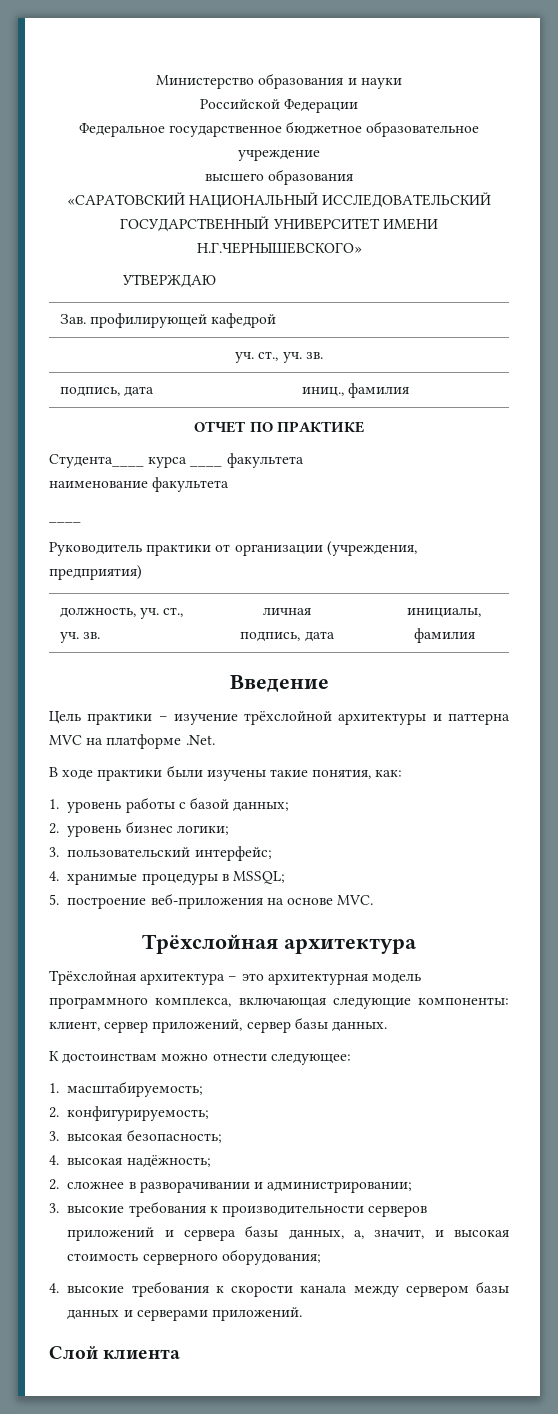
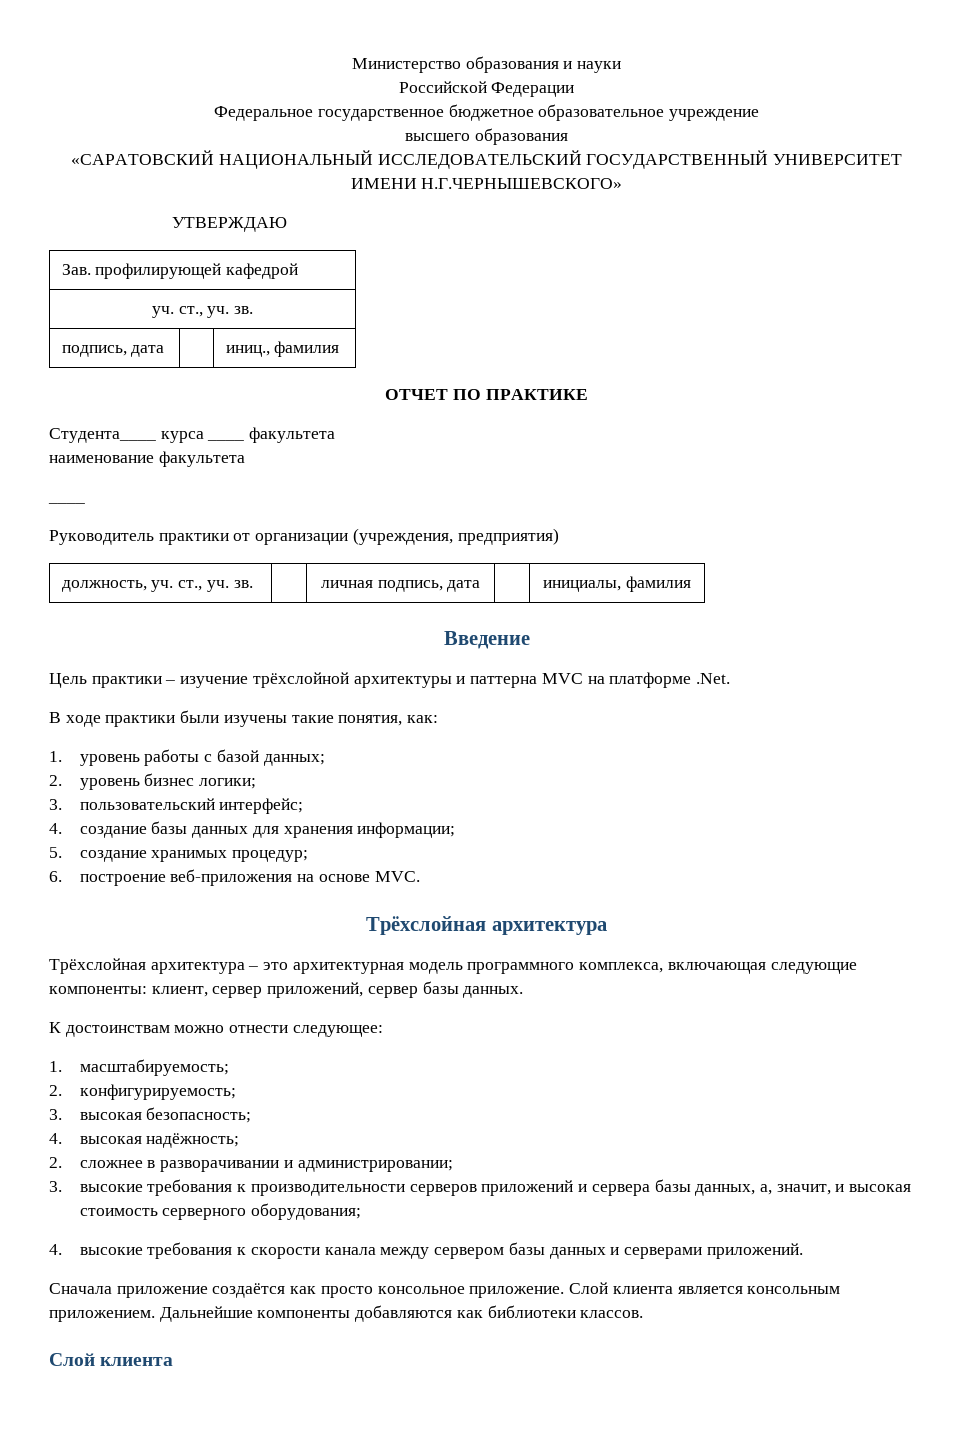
- 4. хранимые процедуры в MSSQL;
- 5. построение веб-приложения на основе MVC.
+ 4. создание базы данных для хранения информации;
+ 5. создание хранимых процедур;
+ 6. построение веб-приложения на основе MVC.
+ Сначала приложение создаётся как просто консольное приложение. Слой клиента является консольным приложением. Дальнейшие компоненты добавляются как библиотеки классов.

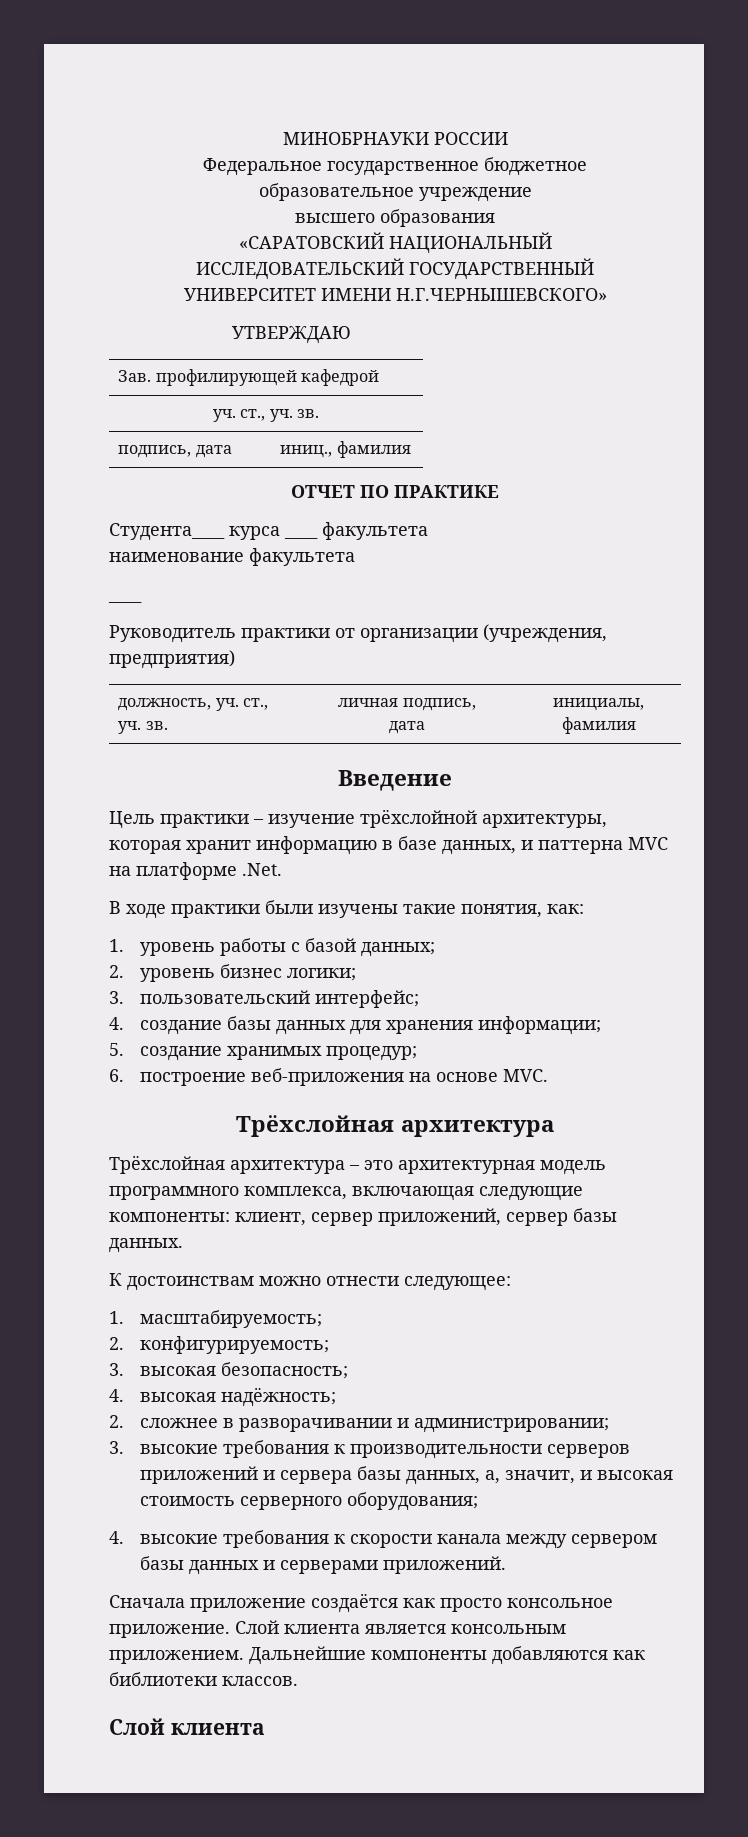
- Министерство образования и науки
- Российской Федерации
+ МИНОБРНАУКИ РОССИИ
- Федеральное государственное бюджетное образовательное учреждение
+ Федеральное государственное бюджетное
+ образовательное учреждение
- «САРАТОВСКИЙ НАЦИОНАЛЬНЫЙ ИССЛЕДОВАТЕЛЬСКИЙ ГОСУДАРСТВЕННЫЙ УНИВЕРСИТЕТ ИМЕНИ Н.Г.ЧЕРНЫШЕВСКОГО»
+ «САРАТОВСКИЙ НАЦИОНАЛЬНЫЙ
+ ИССЛЕДОВАТЕЛЬСКИЙ ГОСУДАРСТВЕННЫЙ
+ УНИВЕРСИТЕТ ИМЕНИ Н.Г.ЧЕРНЫШЕВСКОГО»
- Цель практики – изучение трёхслойной архитектуры и паттерна MVC на платформе .Net.
+ Цель практики – изучение трёхслойной архитектуры, которая хранит информацию в базе данных, и паттерна MVC на платформе .Net.

